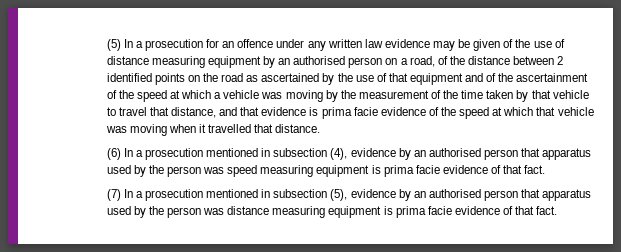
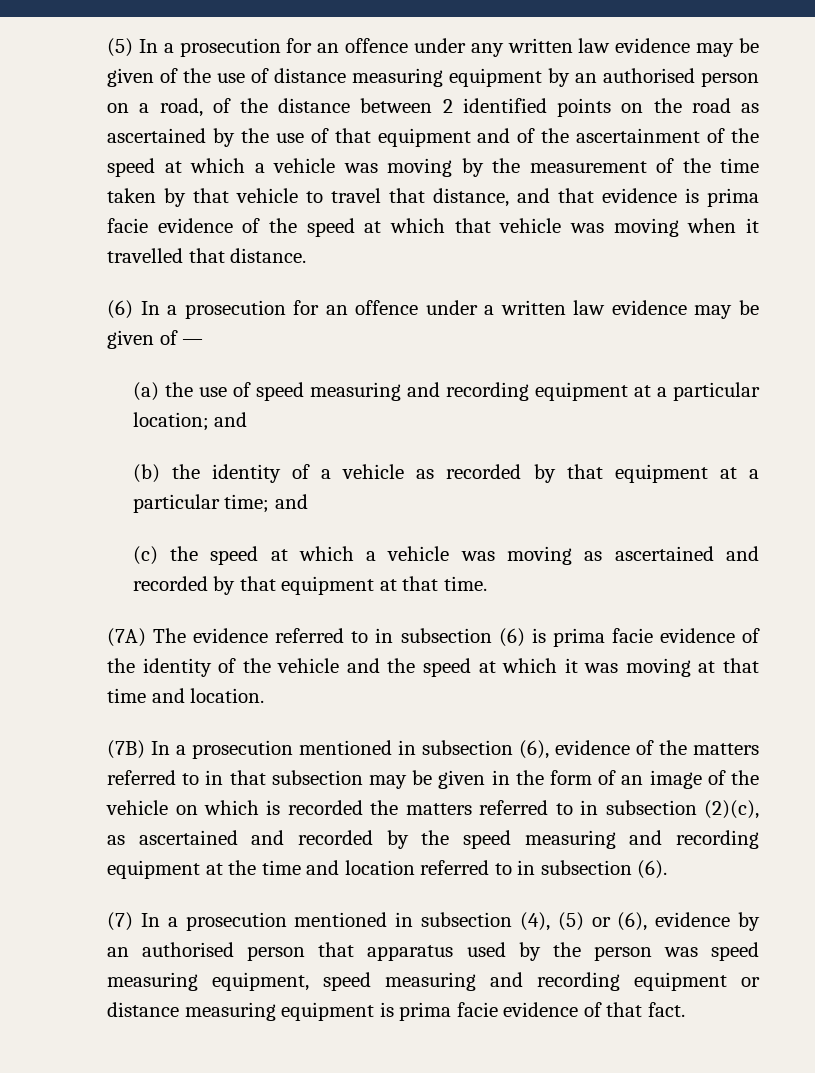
- (6) In a prosecution mentioned in subsection (4), evidence by an authorised person that apparatus used by the person was speed measuring equipment is prima facie evidence of that fact.
- (7) In a prosecution mentioned in subsection (5), evidence by an authorised person that apparatus used by the person was distance measuring equipment is prima facie evidence of that fact.
+ (6) In a prosecution for an offence under a written law evidence may be given of —
+ (a) the use of speed measuring and recording equipment at a particular location; and
+ (b) the identity of a vehicle as recorded by that equipment at a particular time; and
+ (c) the speed at which a vehicle was moving as ascertained and recorded by that equipment at that time.
+ (7A) The evidence referred to in subsection (6) is prima facie evidence of the identity of the vehicle and the speed at which it was moving at that time and location.
+ (7B) In a prosecution mentioned in subsection (6), evidence of the matters referred to in that subsection may be given in the form of an image of the vehicle on which is recorded the matters referred to in subsection (2)(c), as ascertained and recorded by the speed measuring and recording equipment at the time and location referred to in subsection (6).
+ (7) In a prosecution mentioned in subsection (4), (5) or (6), evidence by an authorised person that apparatus used by the person was speed measuring equipment, speed measuring and recording equipment or distance measuring equipment is prima facie evidence of that fact.

